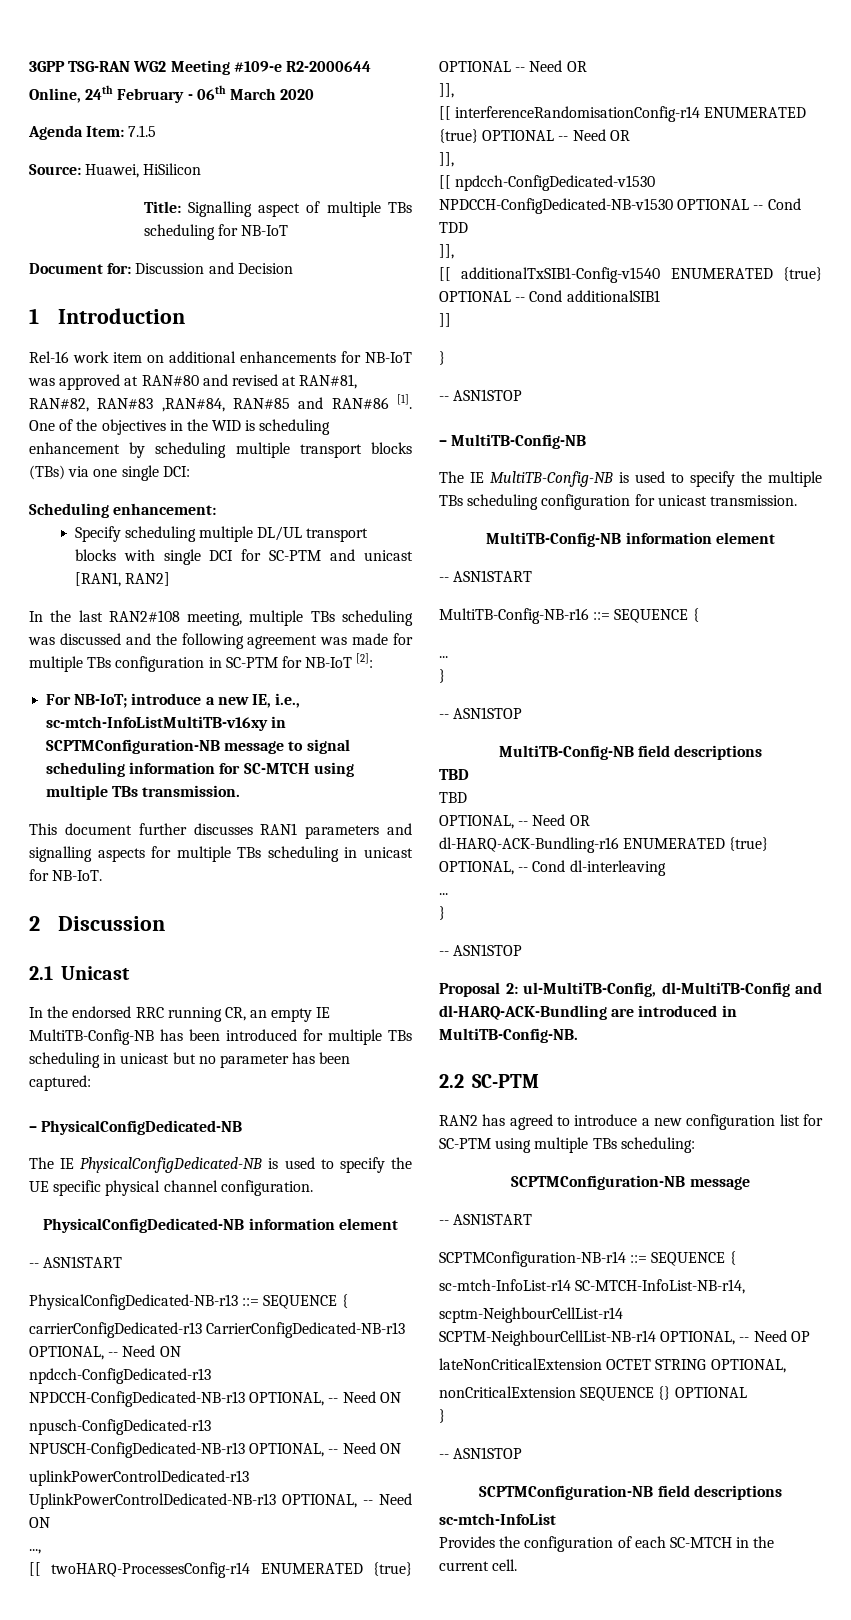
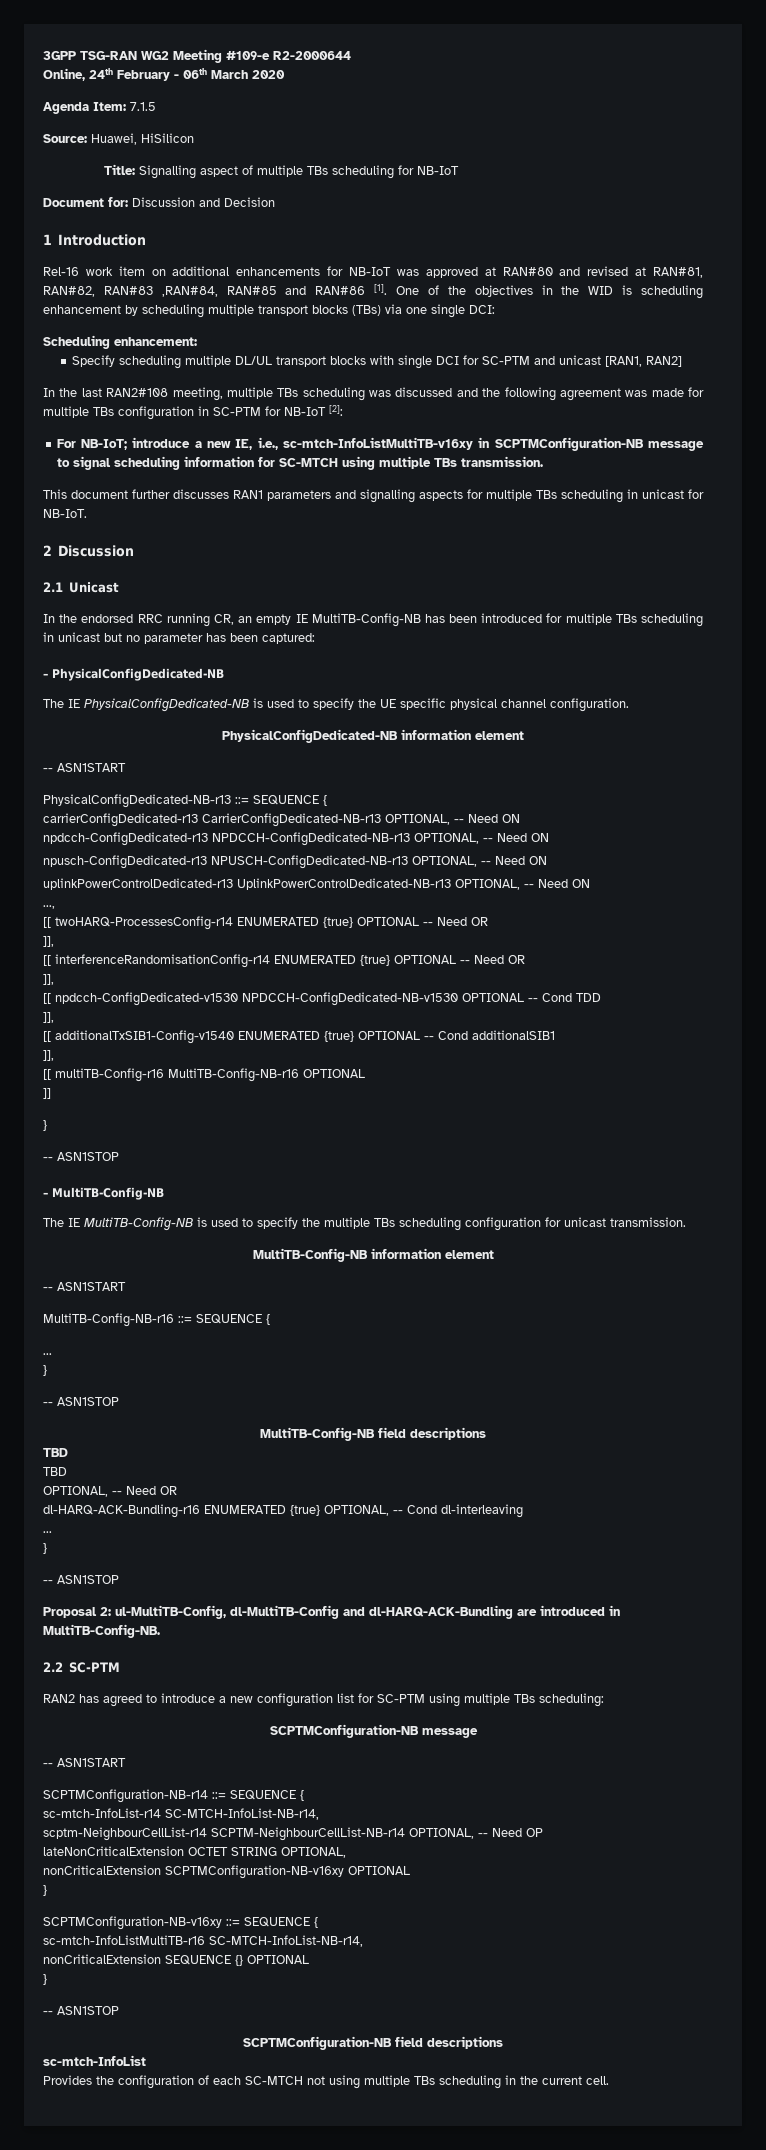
  [[ additionalTxSIB1-Config-v1540 ENUMERATED {true} OPTIONAL -- Cond additionalSIB1
+ ]],
+ [[ multiTB-Config-r16 MultiTB-Config-NB-r16 OPTIONAL
+ nonCriticalExtension SCPTMConfiguration-NB-v16xy OPTIONAL
+ }
+ SCPTMConfiguration-NB-v16xy ::= SEQUENCE {
+ sc-mtch-InfoListMultiTB-r16 SC-MTCH-InfoList-NB-r14,
- Provides the configuration of each SC-MTCH in the current cell.
+ Provides the configuration of each SC-MTCH not using multiple TBs scheduling in the current cell.

